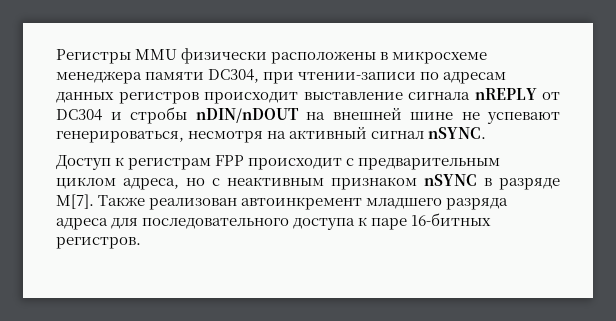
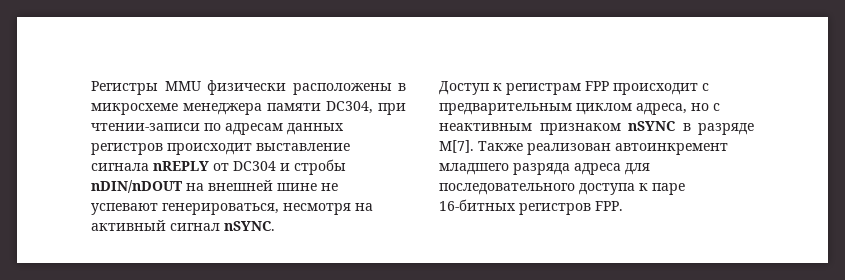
- Также реализован автоинкремент младшего разряда адреса для последовательного доступа к паре 16-битных регистров.
+ Также реализован автоинкремент младшего разряда адреса для последовательного доступа к паре 16-битных регистров FPP.

